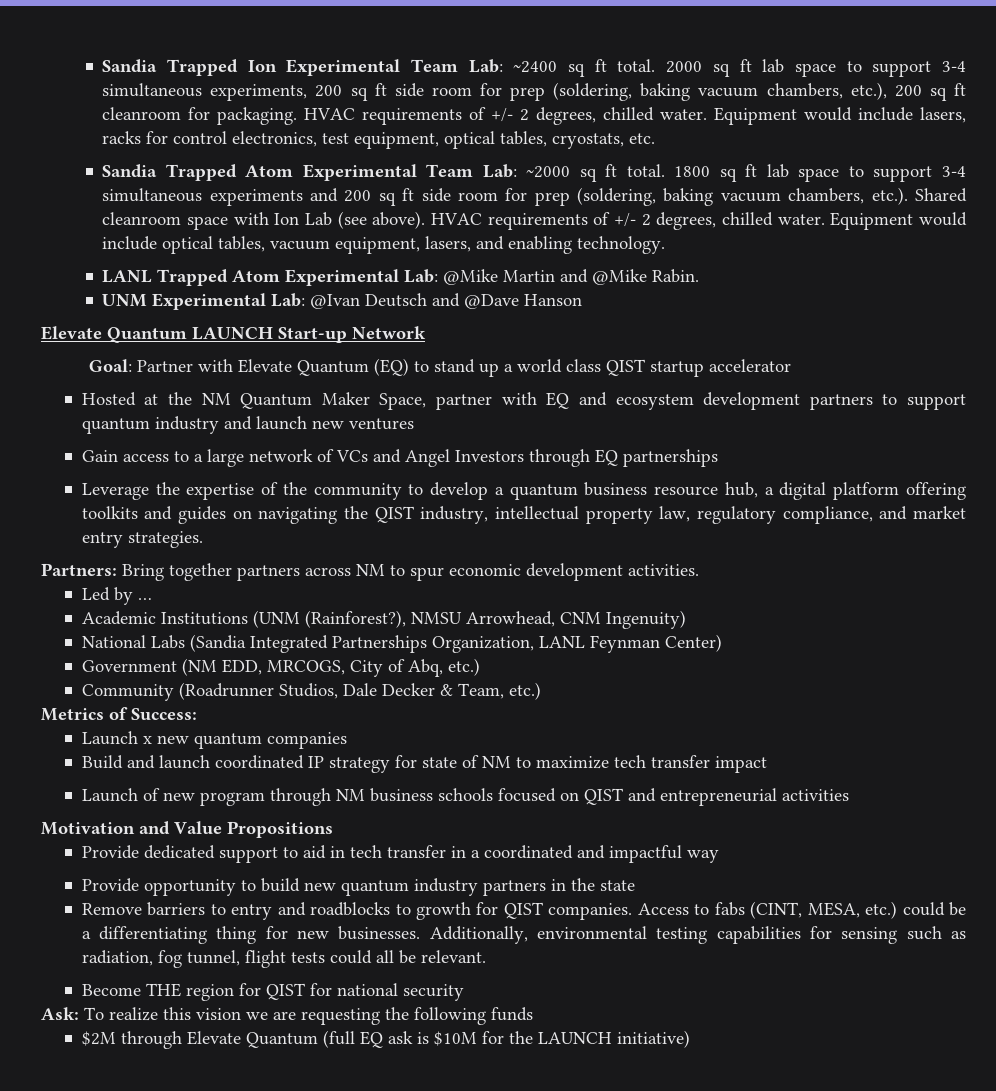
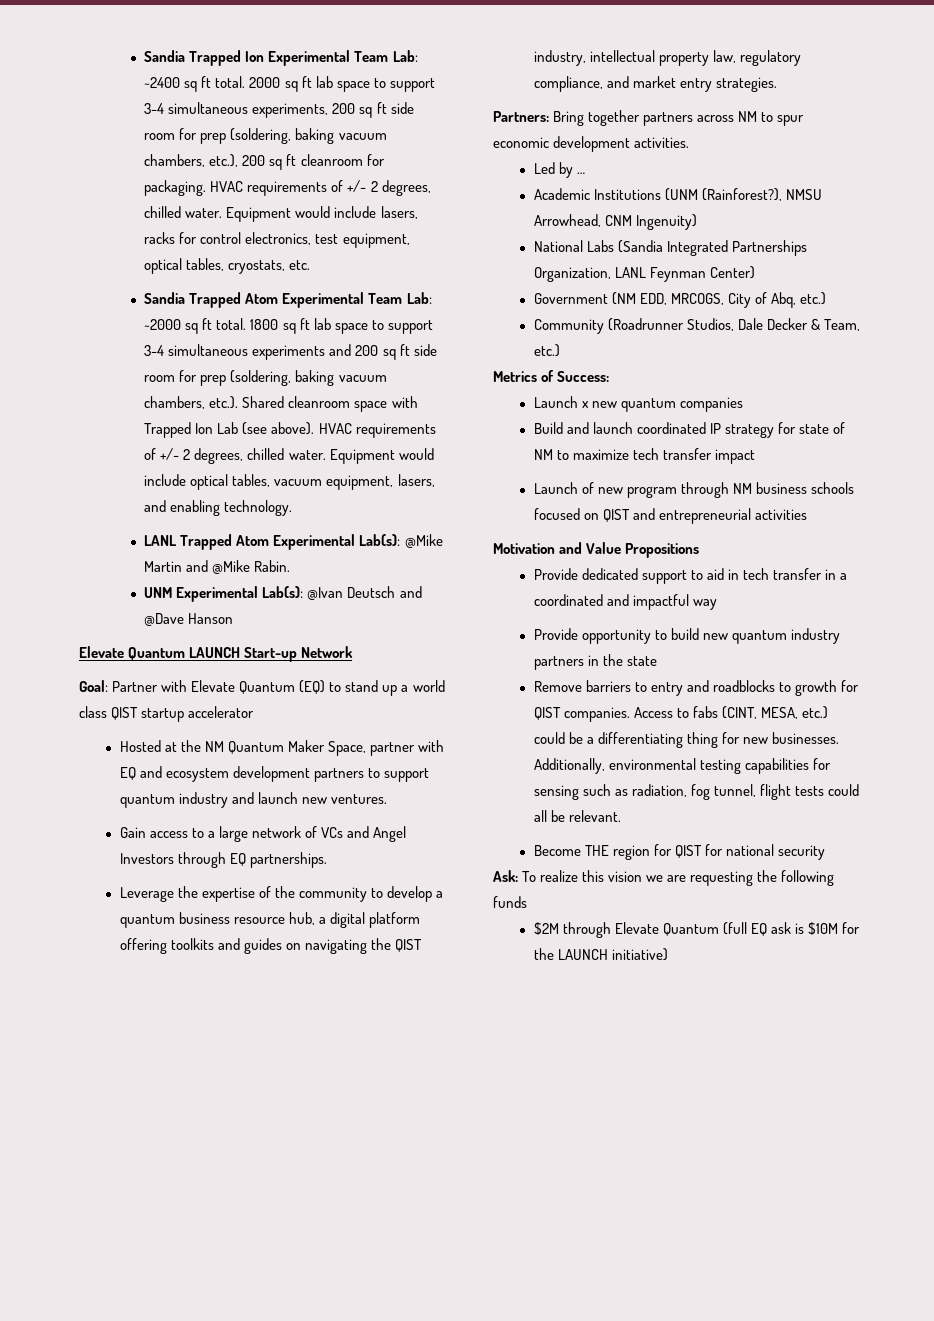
- 1800 sq ft lab space to support 3-4 simultaneous experiments and 200 sq ft side room for prep (soldering, baking vacuum chambers, etc.). Shared cleanroom space with Ion Lab (see above).
+ 1800 sq ft lab space to support 3-4 simultaneous experiments and 200 sq ft side room for prep (soldering, baking vacuum chambers, etc.). Shared cleanroom space with Trapped Ion Lab (see above).
- LANL Trapped Atom Experimental Lab: @Mike Martin and @Mike Rabin.
+ LANL Trapped Atom Experimental Lab(s): @Mike Martin and @Mike Rabin.
- UNM Experimental Lab: @Ivan Deutsch and @Dave Hanson
+ UNM Experimental Lab(s): @Ivan Deutsch and @Dave Hanson
- Hosted at the NM Quantum Maker Space, partner with EQ and ecosystem development partners to support quantum industry and launch new ventures
+ Hosted at the NM Quantum Maker Space, partner with EQ and ecosystem development partners to support quantum industry and launch new ventures.
- Gain access to a large network of VCs and Angel Investors through EQ partnerships
+ Gain access to a large network of VCs and Angel Investors through EQ partnerships.

